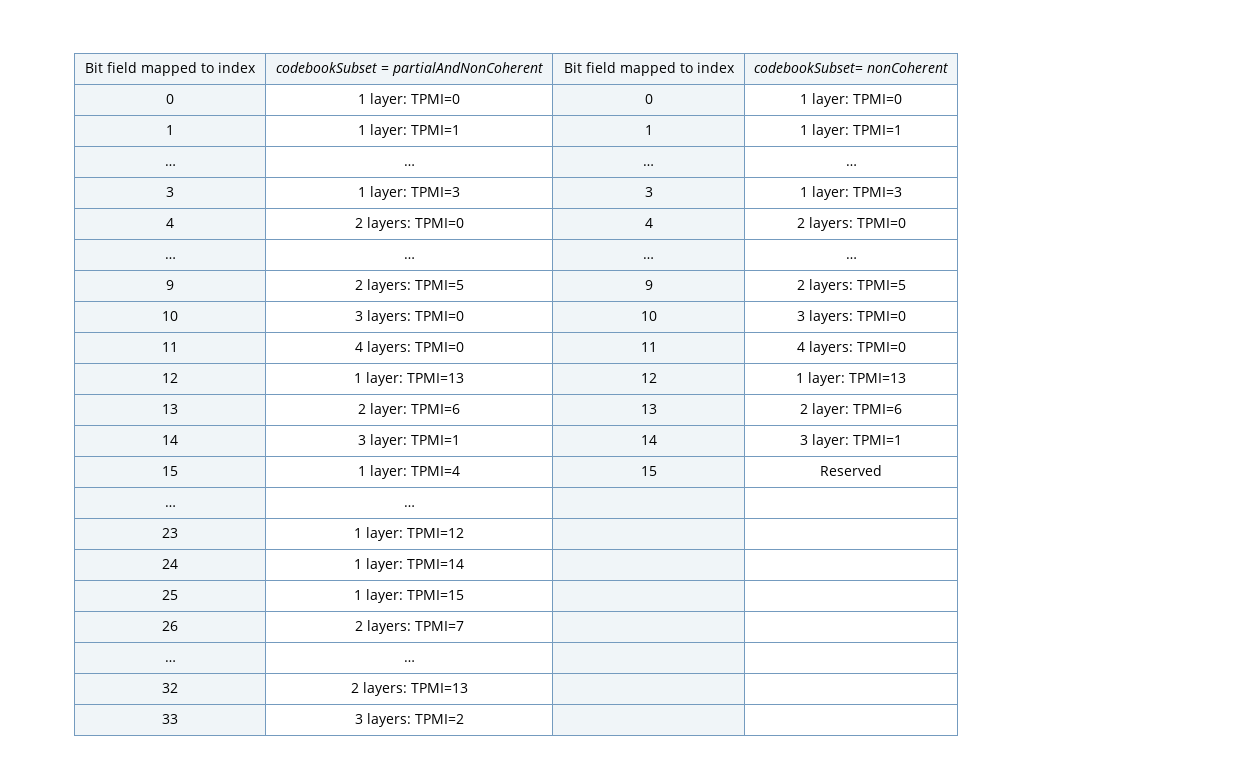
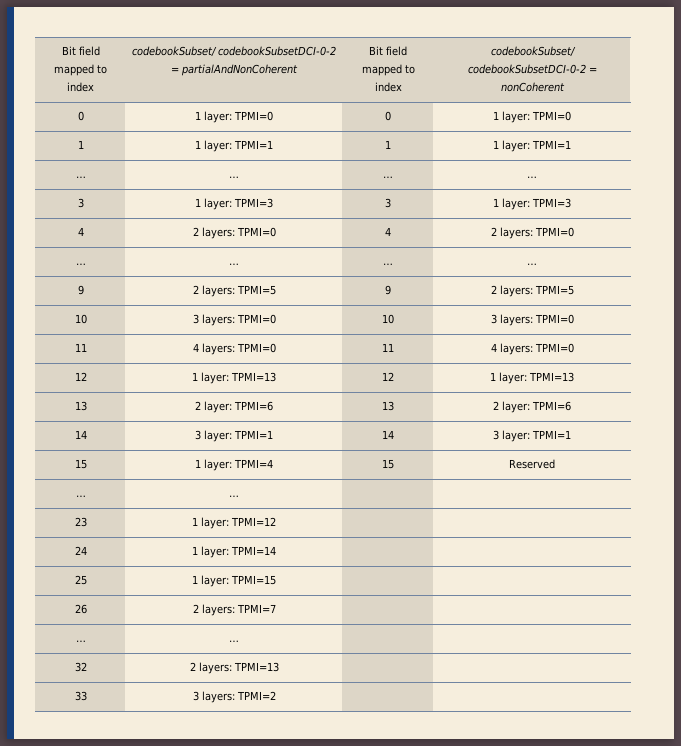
- Bit field mapped to index | codebookSubset = partialAndNonCoherent | Bit field mapped to index | codebookSubset= nonCoherent
+ Bit field mapped to index | codebookSubset/ codebookSubsetDCI-0-2 = partialAndNonCoherent | Bit field mapped to index | codebookSubset/ codebookSubsetDCI-0-2 = nonCoherent

